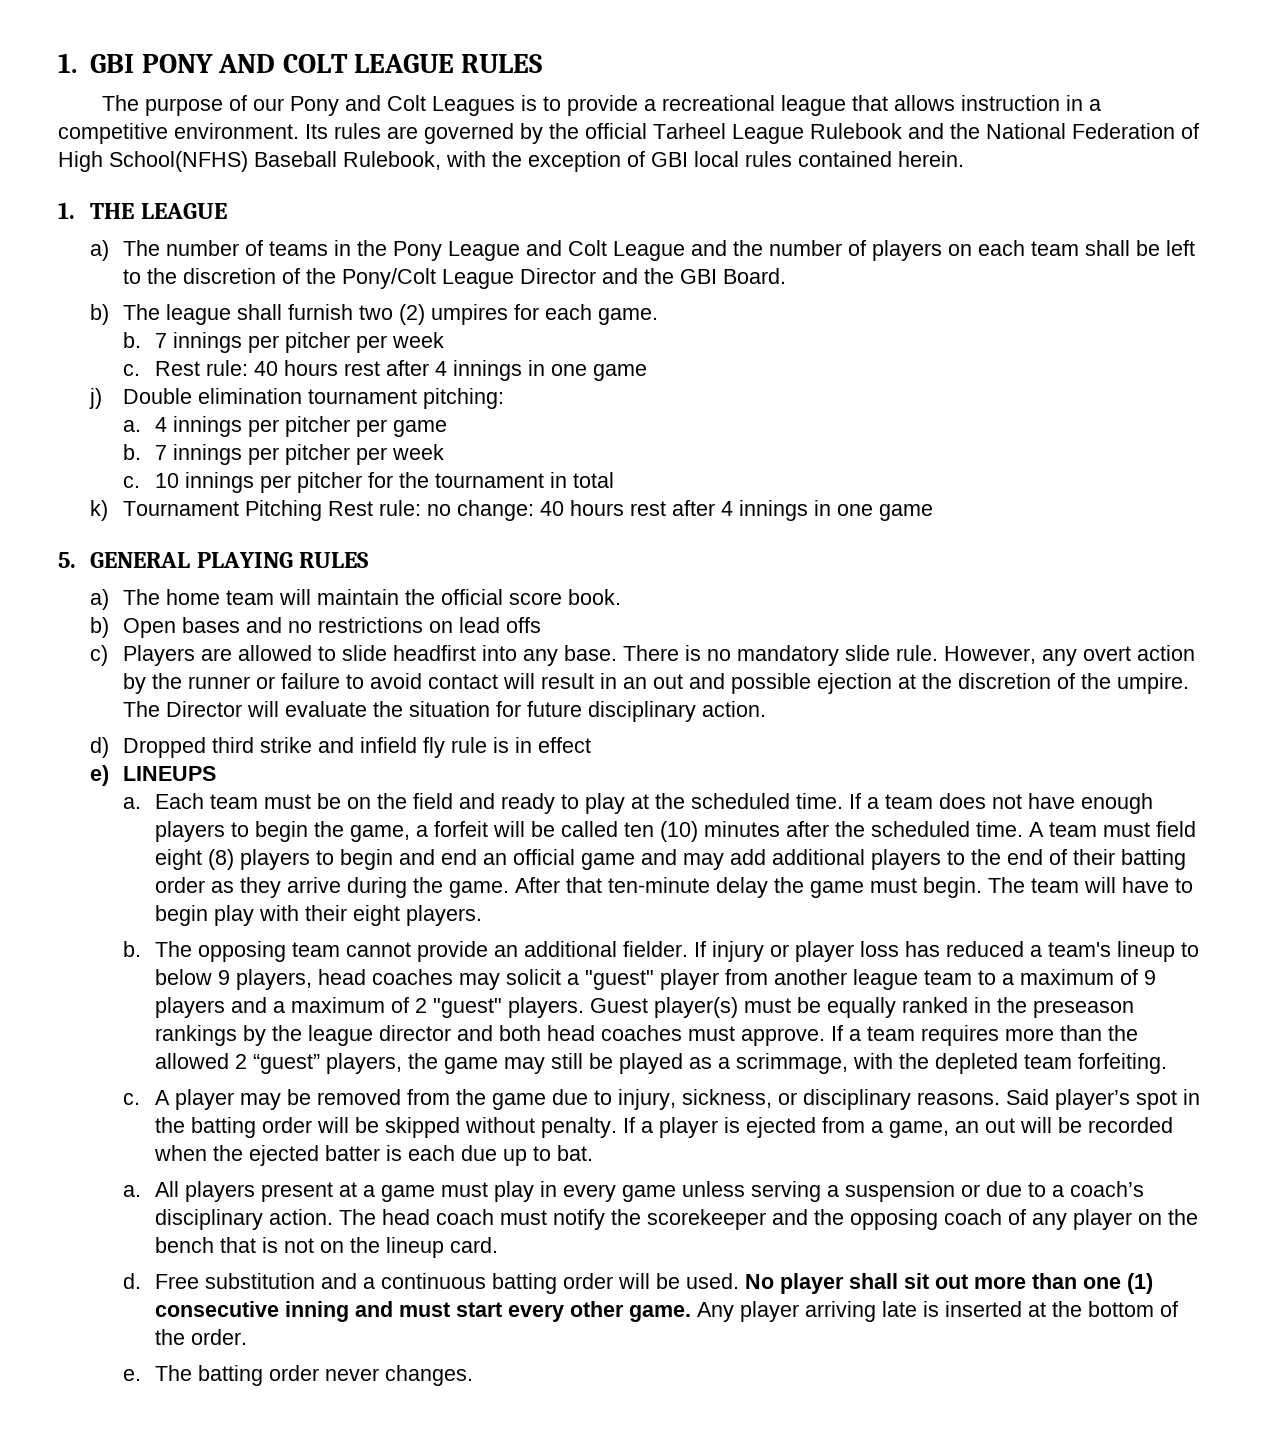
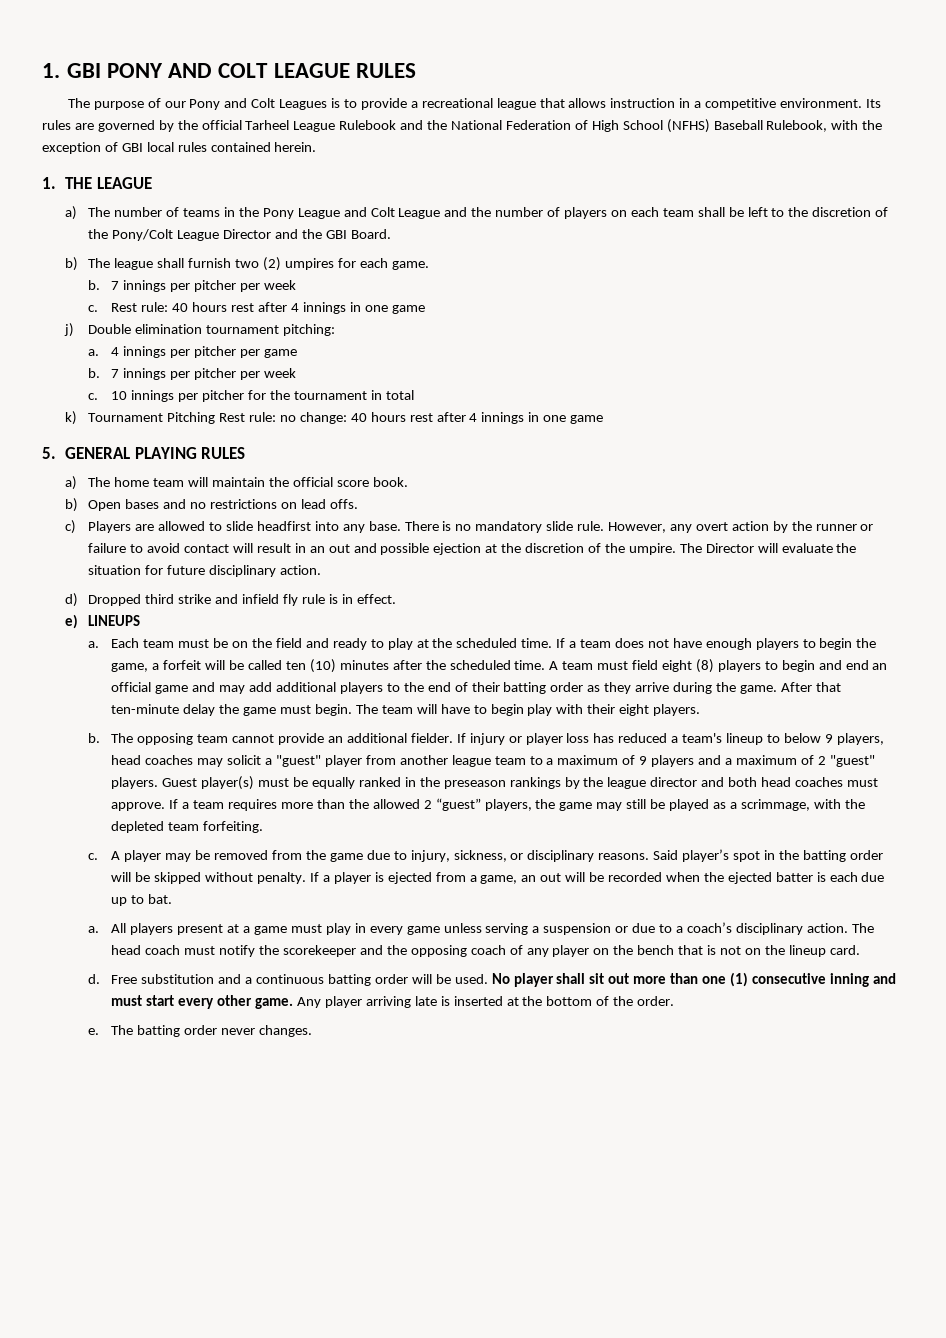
- Its rules are governed by the official Tarheel League Rulebook and the National Federation of High School(NFHS) Baseball Rulebook, with the exception of GBI local rules contained herein.
+ Its rules are governed by the official Tarheel League Rulebook and the National Federation of High School (NFHS) Baseball Rulebook, with the exception of GBI local rules contained herein.
- b) Open bases and no restrictions on lead offs
+ b) Open bases and no restrictions on lead offs.
- d) Dropped third strike and infield fly rule is in effect
+ d) Dropped third strike and infield fly rule is in effect.

